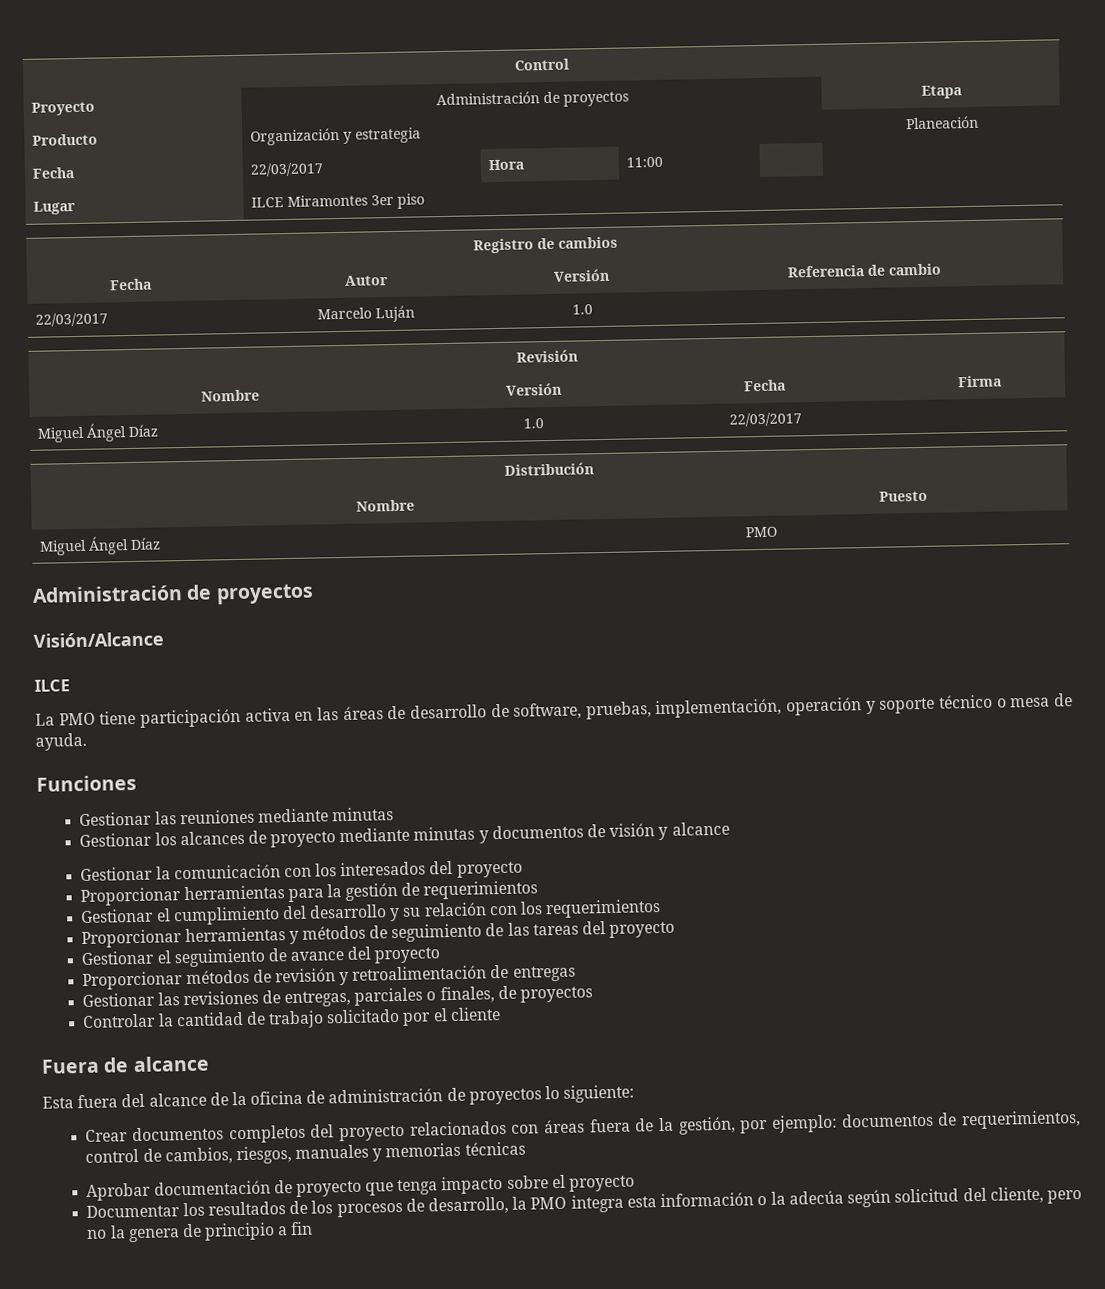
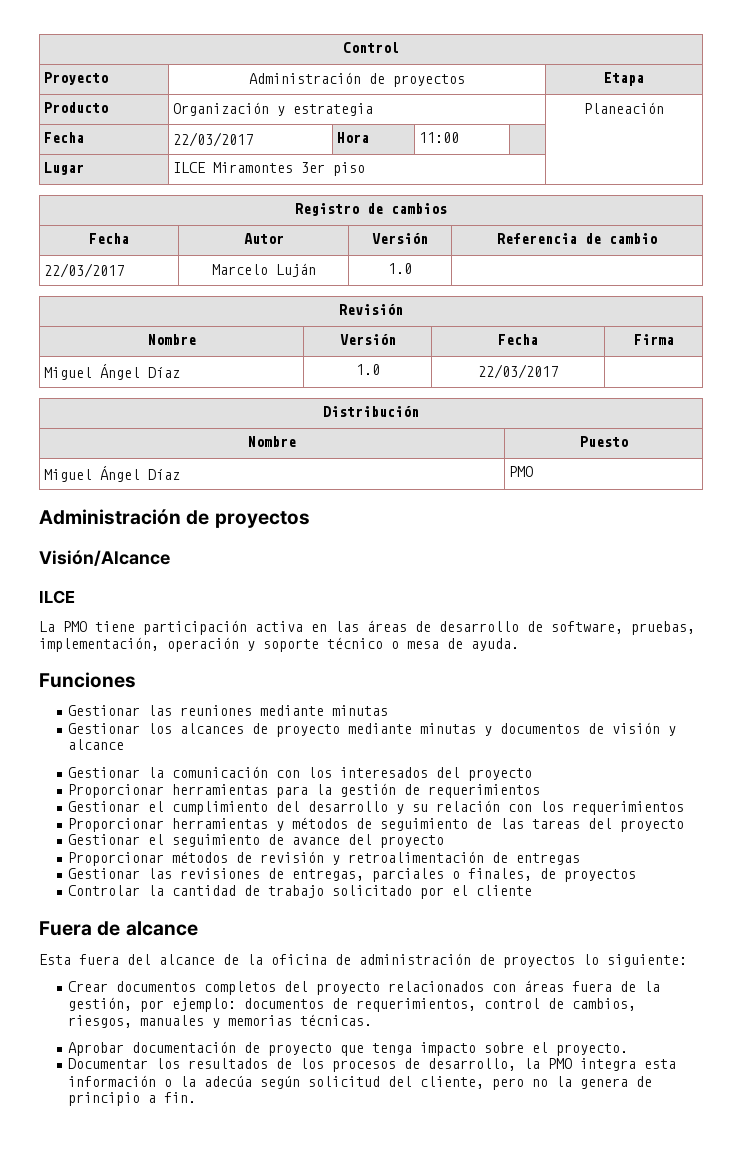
- Crear documentos completos del proyecto relacionados con áreas fuera de la gestión, por ejemplo: documentos de requerimientos, control de cambios, riesgos, manuales y memorias técnicas
+ Crear documentos completos del proyecto relacionados con áreas fuera de la gestión, por ejemplo: documentos de requerimientos, control de cambios, riesgos, manuales y memorias técnicas.
- Aprobar documentación de proyecto que tenga impacto sobre el proyecto
+ Aprobar documentación de proyecto que tenga impacto sobre el proyecto.
- Documentar los resultados de los procesos de desarrollo, la PMO integra esta información o la adecúa según solicitud del cliente, pero no la genera de principio a fin
+ Documentar los resultados de los procesos de desarrollo, la PMO integra esta información o la adecúa según solicitud del cliente, pero no la genera de principio a fin.

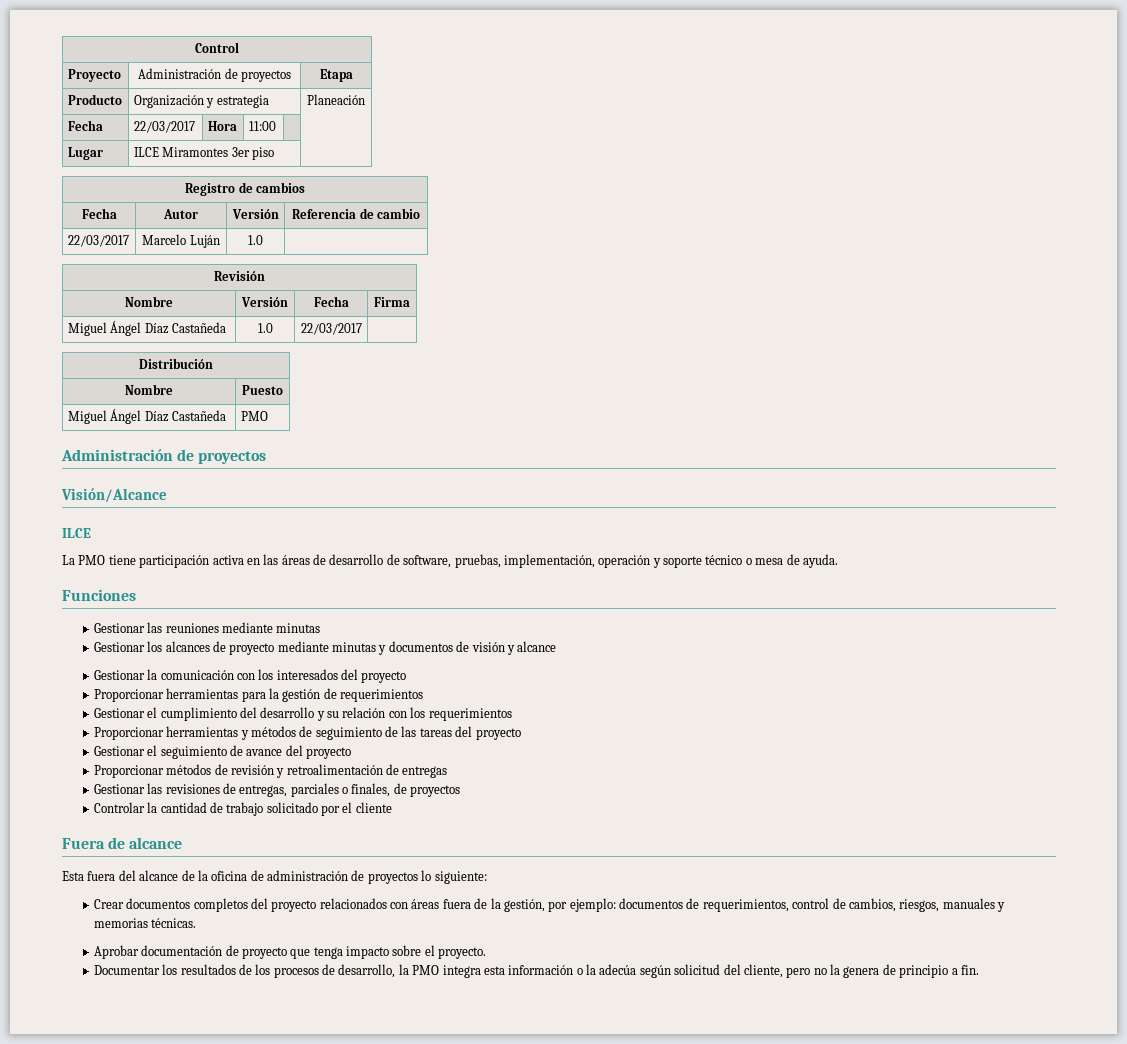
- Miguel Ángel Díaz | 1.0 | 22/03/2017 |
+ Miguel Ángel Díaz Castañeda | 1.0 | 22/03/2017 |
- Miguel Ángel Díaz | PMO
+ Miguel Ángel Díaz Castañeda | PMO

